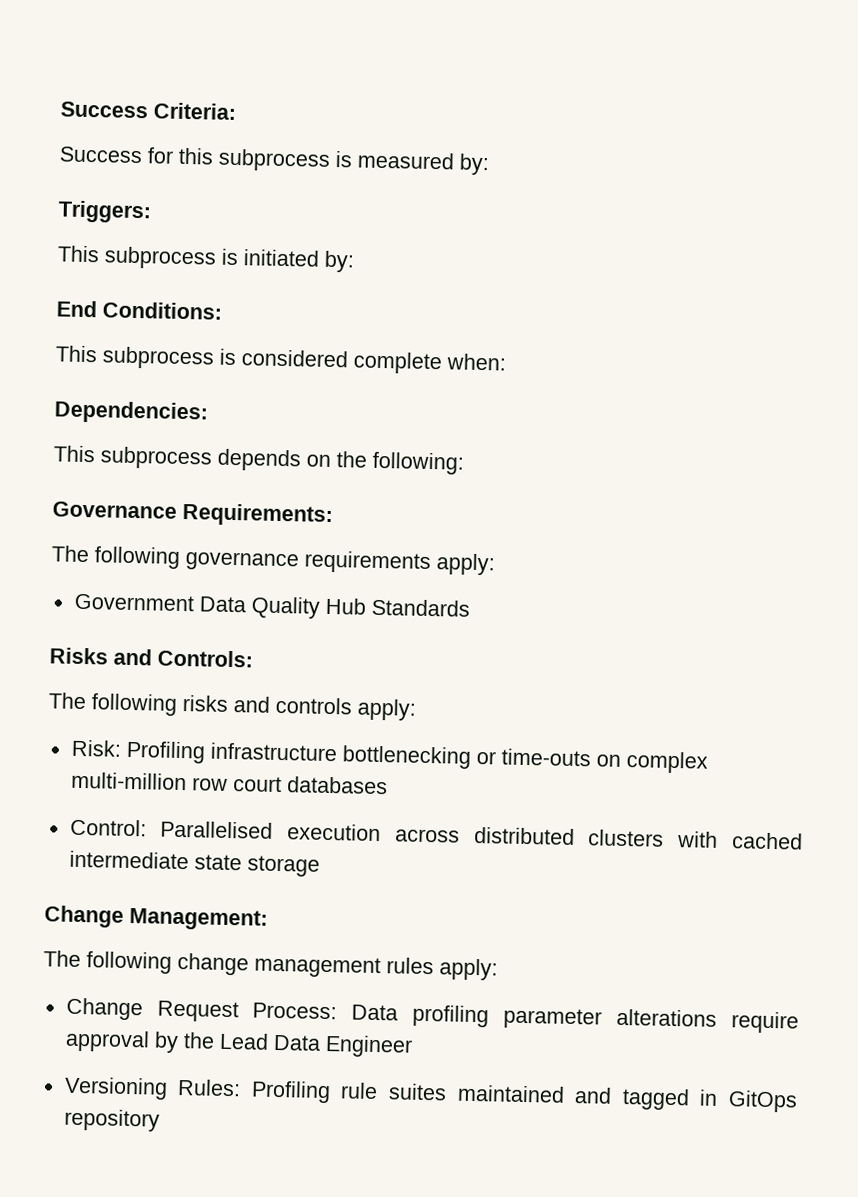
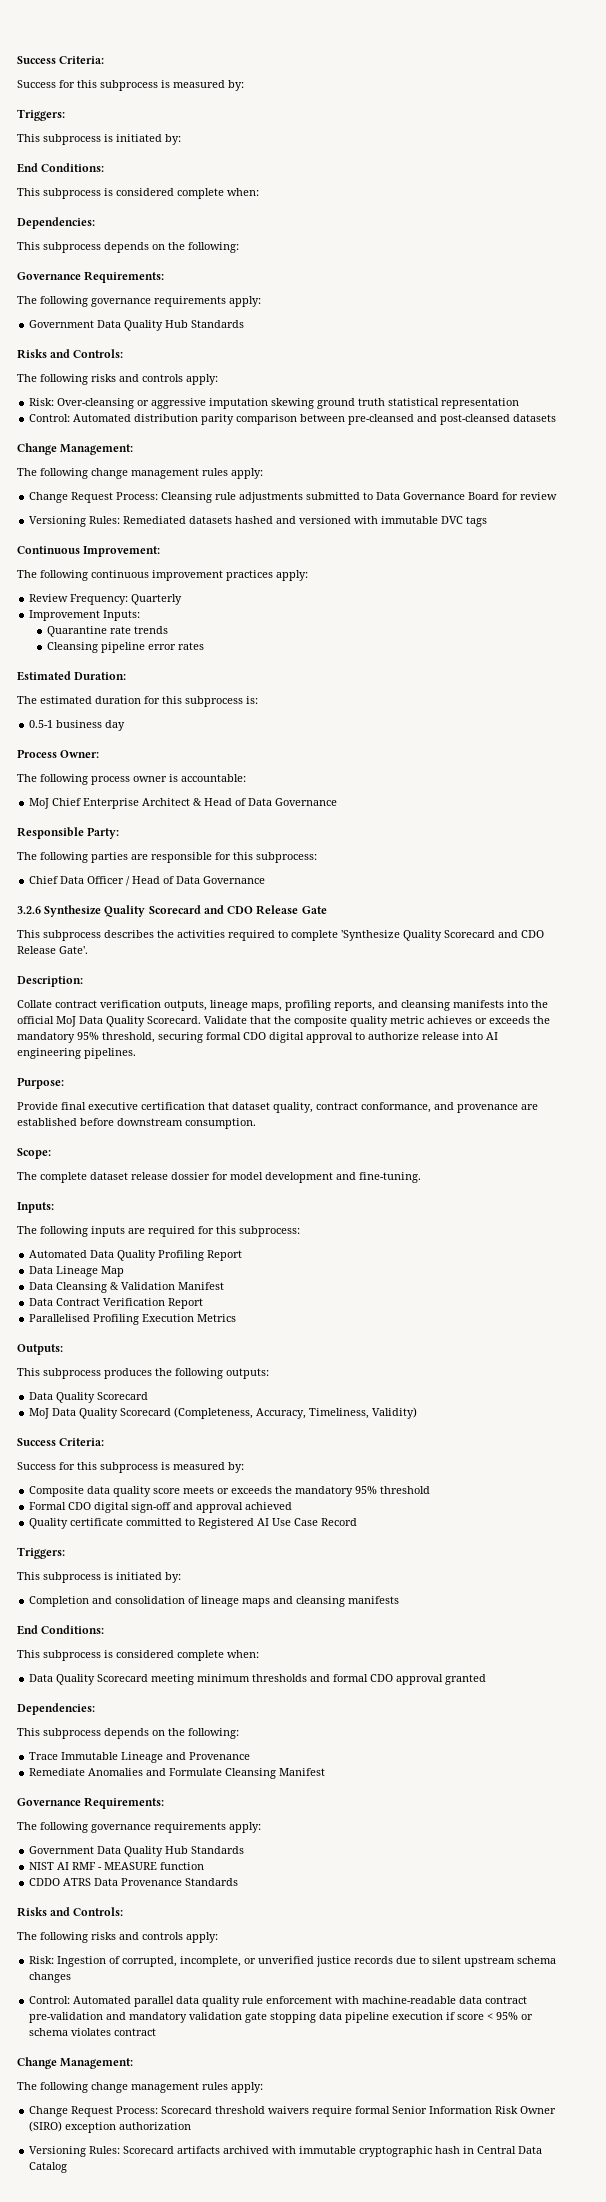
- Risk: Profiling infrastructure bottlenecking or time-outs on complex multi-million row court databases
- Control: Parallelised execution across distributed clusters with cached intermediate state storage
+ Risk: Over-cleansing or aggressive imputation skewing ground truth statistical representation
+ Control: Automated distribution parity comparison between pre-cleansed and post-cleansed datasets
- Change Request Process: Data profiling parameter alterations require approval by the Lead Data Engineer
- Versioning Rules: Profiling rule suites maintained and tagged in GitOps repository
+ Change Request Process: Cleansing rule adjustments submitted to Data Governance Board for review
+ Versioning Rules: Remediated datasets hashed and versioned with immutable DVC tags
+ Continuous Improvement:
+ The following continuous improvement practices apply:
+ Review Frequency: Quarterly
+ Improvement Inputs:
+ Quarantine rate trends
+ Cleansing pipeline error rates
+ Estimated Duration:
+ The estimated duration for this subprocess is:
+ 0.5-1 business day
+ Process Owner:
+ The following process owner is accountable:
+ MoJ Chief Enterprise Architect & Head of Data Governance
+ Responsible Party:
+ The following parties are responsible for this subprocess:
+ Chief Data Officer / Head of Data Governance
+ 3.2.6 Synthesize Quality Scorecard and CDO Release Gate
+ This subprocess describes the activities required to complete 'Synthesize Quality Scorecard and CDO Release Gate'.
+ Description:
+ Collate contract verification outputs, lineage maps, profiling reports, and cleansing manifests into the official MoJ Data Quality Scorecard. Validate that the composite quality metric achieves or exceeds the mandatory 95% threshold, securing formal CDO digital approval to authorize release into AI engineering pipelines.
+ Purpose:
+ Provide final executive certification that dataset quality, contract conformance, and provenance are established before downstream consumption.
+ Scope:
+ The complete dataset release dossier for model development and fine-tuning.
+ Inputs:
+ The following inputs are required for this subprocess:
+ Automated Data Quality Profiling Report
+ Data Lineage Map
+ Data Cleansing & Validation Manifest
+ Data Contract Verification Report
+ Parallelised Profiling Execution Metrics
+ Outputs:
+ This subprocess produces the following outputs:
+ Data Quality Scorecard
+ MoJ Data Quality Scorecard (Completeness, Accuracy, Timeliness, Validity)
+ Success Criteria:
+ Success for this subprocess is measured by:
+ Composite data quality score meets or exceeds the mandatory 95% threshold
+ Formal CDO digital sign-off and approval achieved
+ Quality certificate committed to Registered AI Use Case Record
+ Triggers:
+ This subprocess is initiated by:
+ Completion and consolidation of lineage maps and cleansing manifests
+ End Conditions:
+ This subprocess is considered complete when:
+ Data Quality Scorecard meeting minimum thresholds and formal CDO approval granted
+ Dependencies:
+ This subprocess depends on the following:
+ Trace Immutable Lineage and Provenance
+ Remediate Anomalies and Formulate Cleansing Manifest
+ Governance Requirements:
+ The following governance requirements apply:
+ Government Data Quality Hub Standards
+ NIST AI RMF - MEASURE function
+ CDDO ATRS Data Provenance Standards
+ Risks and Controls:
+ The following risks and controls apply:
+ Risk: Ingestion of corrupted, incomplete, or unverified justice records due to silent upstream schema changes
+ Control: Automated parallel data quality rule enforcement with machine-readable data contract pre-validation and mandatory validation gate stopping data pipeline execution if score < 95% or schema violates contract
+ Change Management:
+ The following change management rules apply:
+ Change Request Process: Scorecard threshold waivers require formal Senior Information Risk Owner (SIRO) exception authorization
+ Versioning Rules: Scorecard artifacts archived with immutable cryptographic hash in Central Data Catalog

